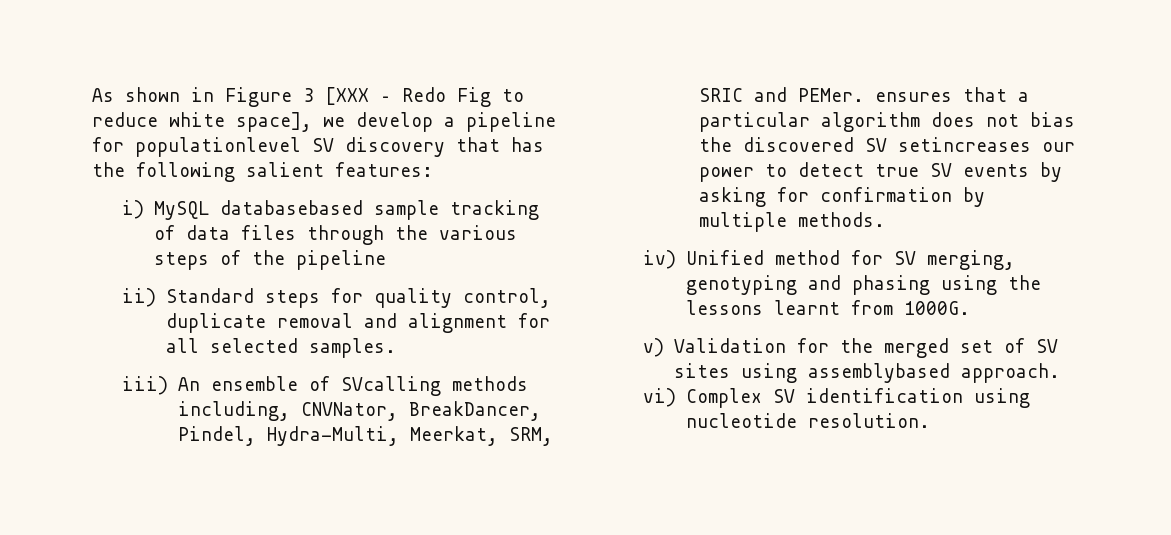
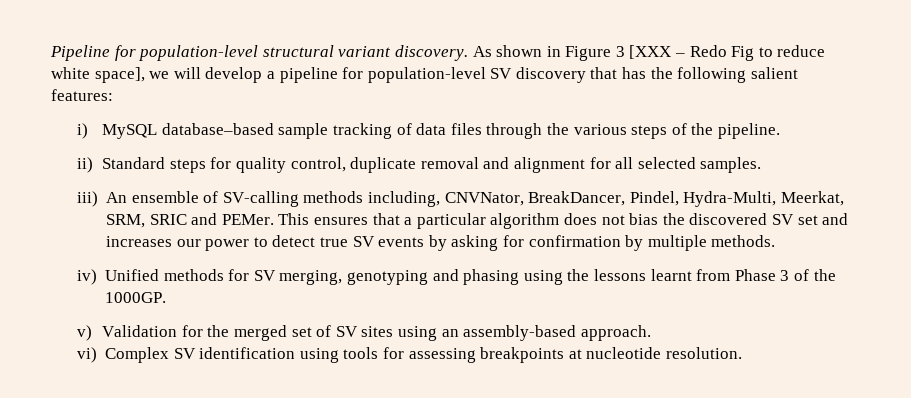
+ Pipeline for population-level structural variant discovery.
- As shown in Figure 3 [XXX – Redo Fig to reduce white space], we develop a pipeline for populationlevel SV discovery that has the following salient features:
+ As shown in Figure 3 [XXX – Redo Fig to reduce white space], we will develop a pipeline for population-level SV discovery that has the following salient features:
- i) MySQL databasebased sample tracking of data files through the various steps of the pipeline
+ i) MySQL database–based sample tracking of data files through the various steps of the pipeline.
- iii) An ensemble of SVcalling methods including, CNVNator, BreakDancer, Pindel, Hydra-Multi, Meerkat, SRM, SRIC and PEMer. ensures that a particular algorithm does not bias the discovered SV setincreases our power to detect true SV events by asking for confirmation by multiple methods.
+ iii) An ensemble of SV-calling methods including, CNVNator, BreakDancer, Pindel, Hydra-Multi, Meerkat, SRM, SRIC and PEMer. This ensures that a particular algorithm does not bias the discovered SV set and increases our power to detect true SV events by asking for confirmation by multiple methods.
- iv) Unified method for SV merging, genotyping and phasing using the lessons learnt from 1000G.
+ iv) Unified methods for SV merging, genotyping and phasing using the lessons learnt from Phase 3 of the 1000GP.
- v) Validation for the merged set of SV sites using assemblybased approach.
+ v) Validation for the merged set of SV sites using an assembly-based approach.
- vi) Complex SV identification using nucleotide resolution.
+ vi) Complex SV identification using tools for assessing breakpoints at nucleotide resolution.

